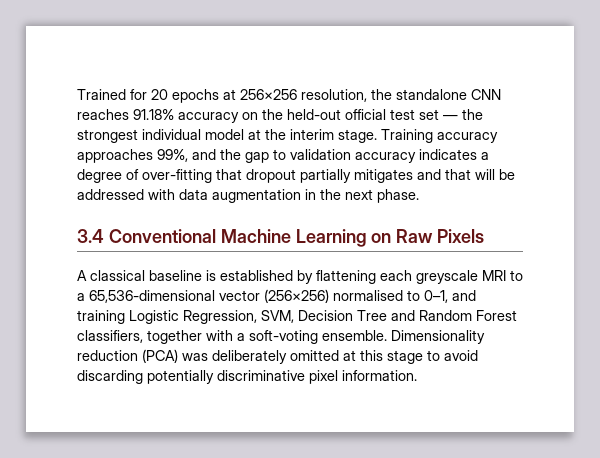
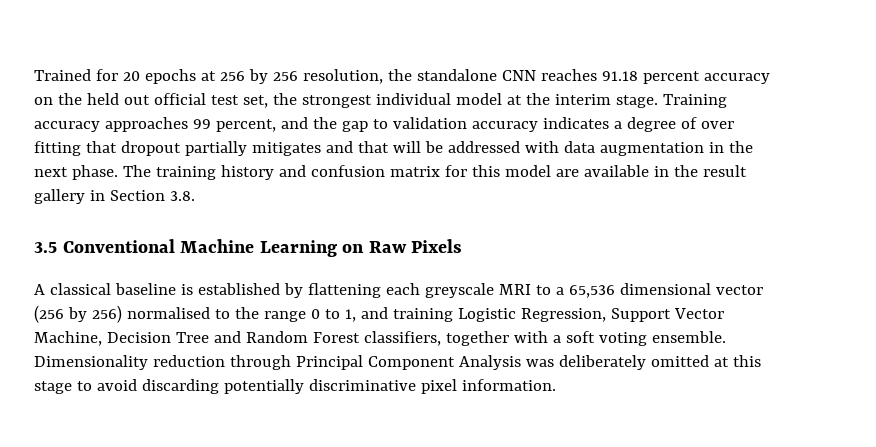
- Trained for 20 epochs at 256×256 resolution, the standalone CNN reaches 91.18% accuracy on the held-out official test set — the strongest individual model at the interim stage.
+ Trained for 20 epochs at 256 by 256 resolution, the standalone CNN reaches 91.18 percent accuracy on the held out official test set, the strongest individual model at the interim stage.
- Training accuracy approaches 99%, and the gap to validation accuracy indicates a degree of over-fitting that dropout partially mitigates and that will be addressed with data augmentation in the next phase.
- 3.4 Conventional Machine Learning on Raw Pixels
+ Training accuracy approaches 99 percent, and the gap to validation accuracy indicates a degree of over fitting that dropout partially mitigates and that will be addressed with data augmentation in the next phase. The training history and confusion matrix for this model are available in the result gallery in Section 3.8.
+ 3.5 Conventional Machine Learning on Raw Pixels
- A classical baseline is established by flattening each greyscale MRI to a 65,536-dimensional vector (256×256) normalised to 0–1, and training Logistic Regression, SVM, Decision Tree and Random Forest classifiers, together with a soft-voting ensemble.
+ A classical baseline is established by flattening each greyscale MRI to a 65,536 dimensional vector (256 by 256) normalised to the range 0 to 1, and training Logistic Regression, Support Vector Machine, Decision Tree and Random Forest classifiers, together with a soft voting ensemble.
- Dimensionality reduction (PCA) was deliberately omitted at this stage to avoid discarding potentially discriminative pixel information.
+ Dimensionality reduction through Principal Component Analysis was deliberately omitted at this stage to avoid discarding potentially discriminative pixel information.

